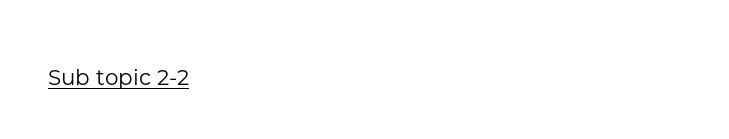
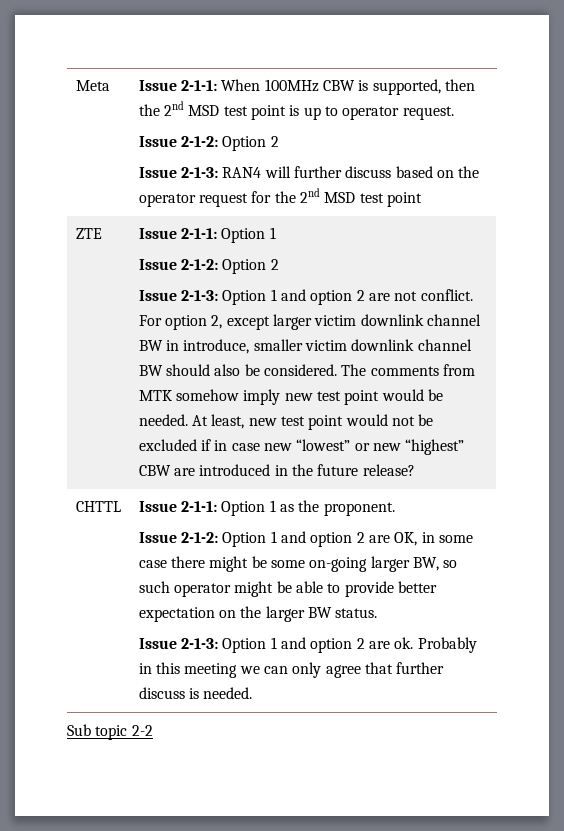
+ Meta | Issue 2-1-1: When 100MHz CBW is supported, then the 2nd MSD test point is up to operator request.
+ Issue 2-1-2: Option 2
+ Issue 2-1-3: RAN4 will further discuss based on the operator request for the 2nd MSD test point
+ ZTE | Issue 2-1-1: Option 1
+ Issue 2-1-2: Option 2
+ Issue 2-1-3: Option 1 and option 2 are not conflict. For option 2, except larger victim downlink channel BW in introduce, smaller victim downlink channel BW should also be considered. The comments from MTK somehow imply new test point would be needed. At least, new test point would not be excluded if in case new “lowest” or new “highest” CBW are introduced in the future release?
+ CHTTL | Issue 2-1-1: Option 1 as the proponent.
+ Issue 2-1-2: Option 1 and option 2 are OK, in some case there might be some on-going larger BW, so such operator might be able to provide better expectation on the larger BW status.
+ Issue 2-1-3: Option 1 and option 2 are ok. Probably in this meeting we can only agree that further discuss is needed.

